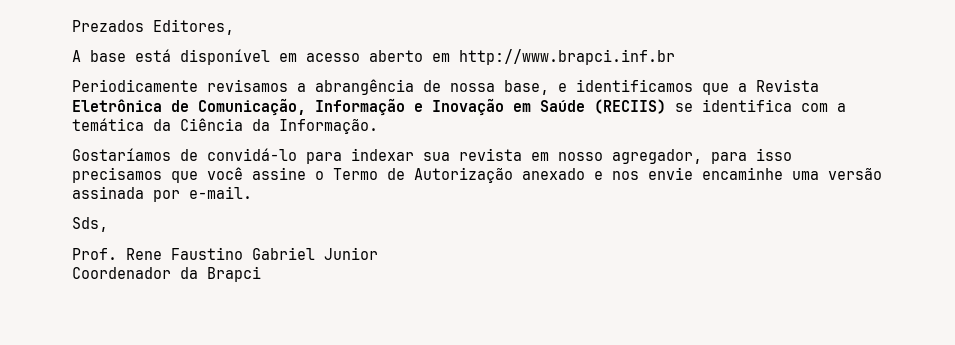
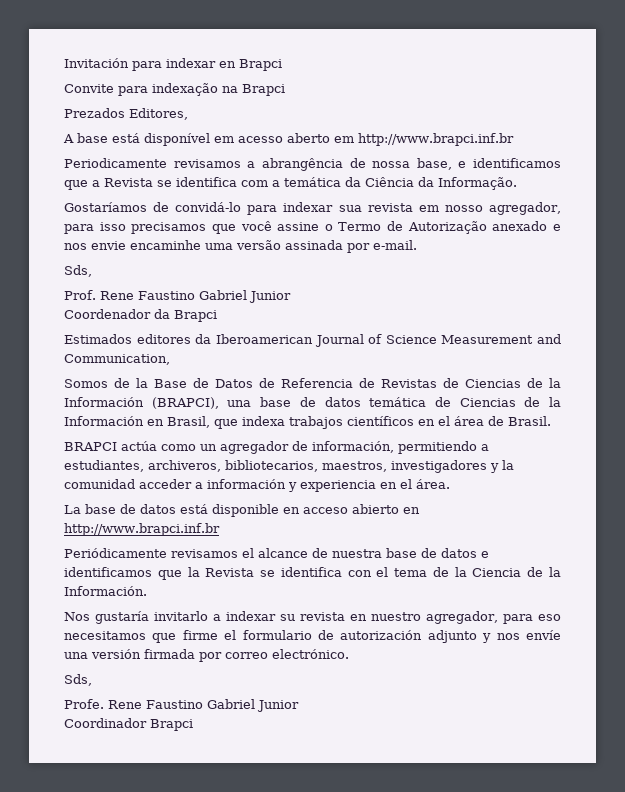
+ Invitación para indexar en Brapci
+ Convite para indexação na Brapci
- Periodicamente revisamos a abrangência de nossa base, e identificamos que a Revista Eletrônica de Comunicação, Informação e Inovação em Saúde (RECIIS) se identifica com a temática da Ciência da Informação.
+ Periodicamente revisamos a abrangência de nossa base, e identificamos que a Revista se identifica com a temática da Ciência da Informação.
+ Estimados editores da Iberoamerican Journal of Science Measurement and Communication,
+ Somos de la Base de Datos de Referencia de Revistas de Ciencias de la Información (BRAPCI), una base de datos temática de Ciencias de la Información en Brasil, que indexa trabajos científicos en el área de Brasil.
+ BRAPCI actúa como un agregador de información, permitiendo a estudiantes, archiveros, bibliotecarios, maestros, investigadores y la comunidad acceder a información y experiencia en el área.
+ La base de datos está disponible en acceso abierto en http://www.brapci.inf.br
+ Periódicamente revisamos el alcance de nuestra base de datos e identificamos que la Revista se identifica con el tema de la Ciencia de la Información.
+ Nos gustaría invitarlo a indexar su revista en nuestro agregador, para eso necesitamos que firme el formulario de autorización adjunto y nos envíe una versión firmada por correo electrónico.
+ Sds,
+ Profe. Rene Faustino Gabriel Junior
+ Coordinador Brapci

